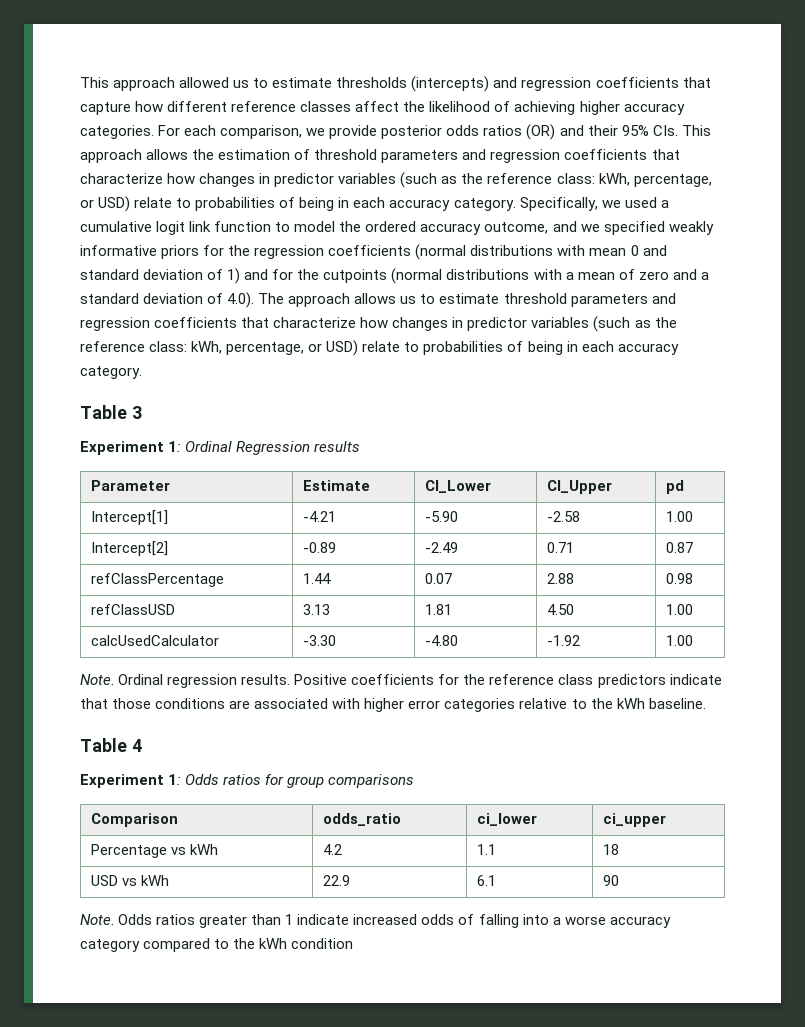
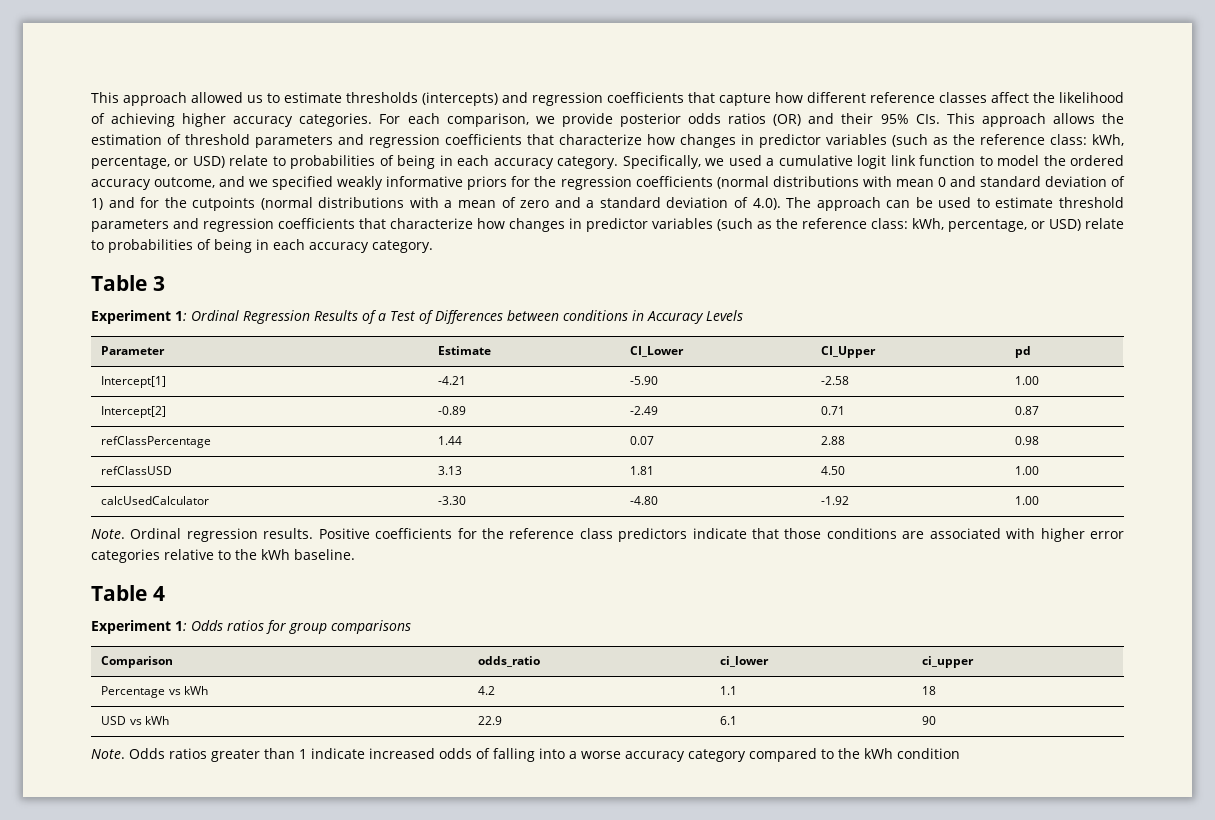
- Specifically, we used a cumulative logit link function to model the ordered accuracy outcome, and we specified weakly informative priors for the regression coefficients (normal distributions with mean 0 and standard deviation of 1) and for the cutpoints (normal distributions with a mean of zero and a standard deviation of 4.0). The approach allows us to estimate threshold parameters and regression coefficients that characterize how changes in predictor variables (such as the reference class:
+ Specifically, we used a cumulative logit link function to model the ordered accuracy outcome, and we specified weakly informative priors for the regression coefficients (normal distributions with mean 0 and standard deviation of 1) and for the cutpoints (normal distributions with a mean of zero and a standard deviation of 4.0). The approach can be used to estimate threshold parameters and regression coefficients that characterize how changes in predictor variables (such as the reference class:
- Experiment 1: Ordinal Regression results
+ Experiment 1: Ordinal Regression Results of a Test of Differences between conditions in Accuracy Levels

